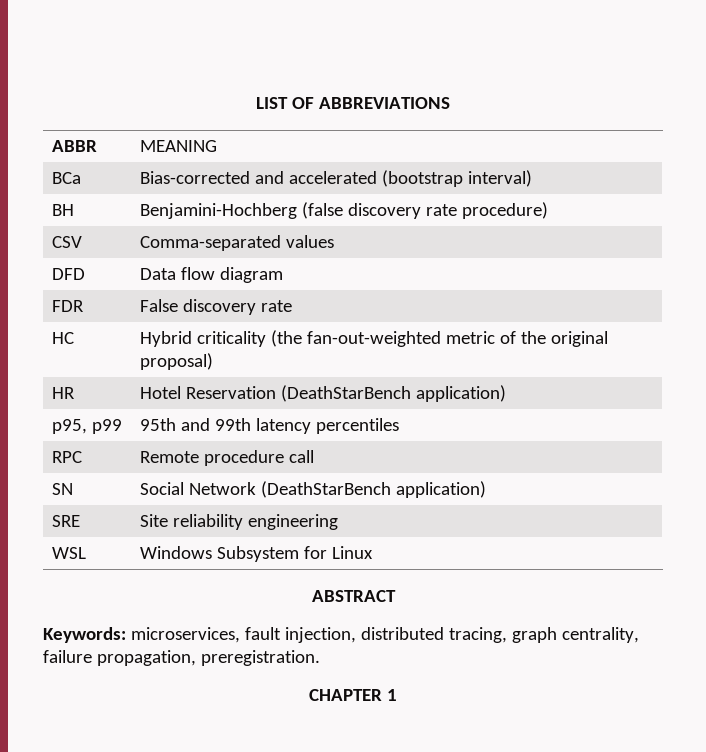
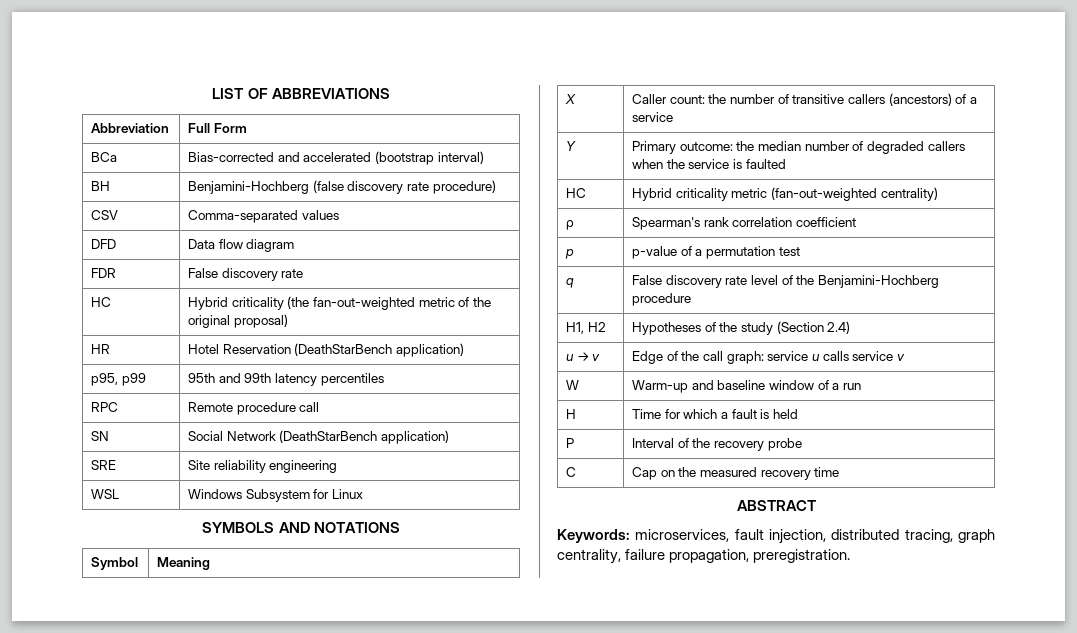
- ABBR | MEANING
+ Abbreviation | Full Form
+ SYMBOLS AND NOTATIONS
+ Symbol | Meaning
+ X | Caller count: the number of transitive callers (ancestors) of a service
+ Y | Primary outcome: the median number of degraded callers when the service is faulted
+ HC | Hybrid criticality metric (fan-out-weighted centrality)
+ ρ | Spearman's rank correlation coefficient
+ p | p-value of a permutation test
+ q | False discovery rate level of the Benjamini-Hochberg procedure
+ H1, H2 | Hypotheses of the study (Section 2.4)
+ u → v | Edge of the call graph: service u calls service v
+ W | Warm-up and baseline window of a run
+ H | Time for which a fault is held
+ P | Interval of the recovery probe
+ C | Cap on the measured recovery time
- CHAPTER 1

